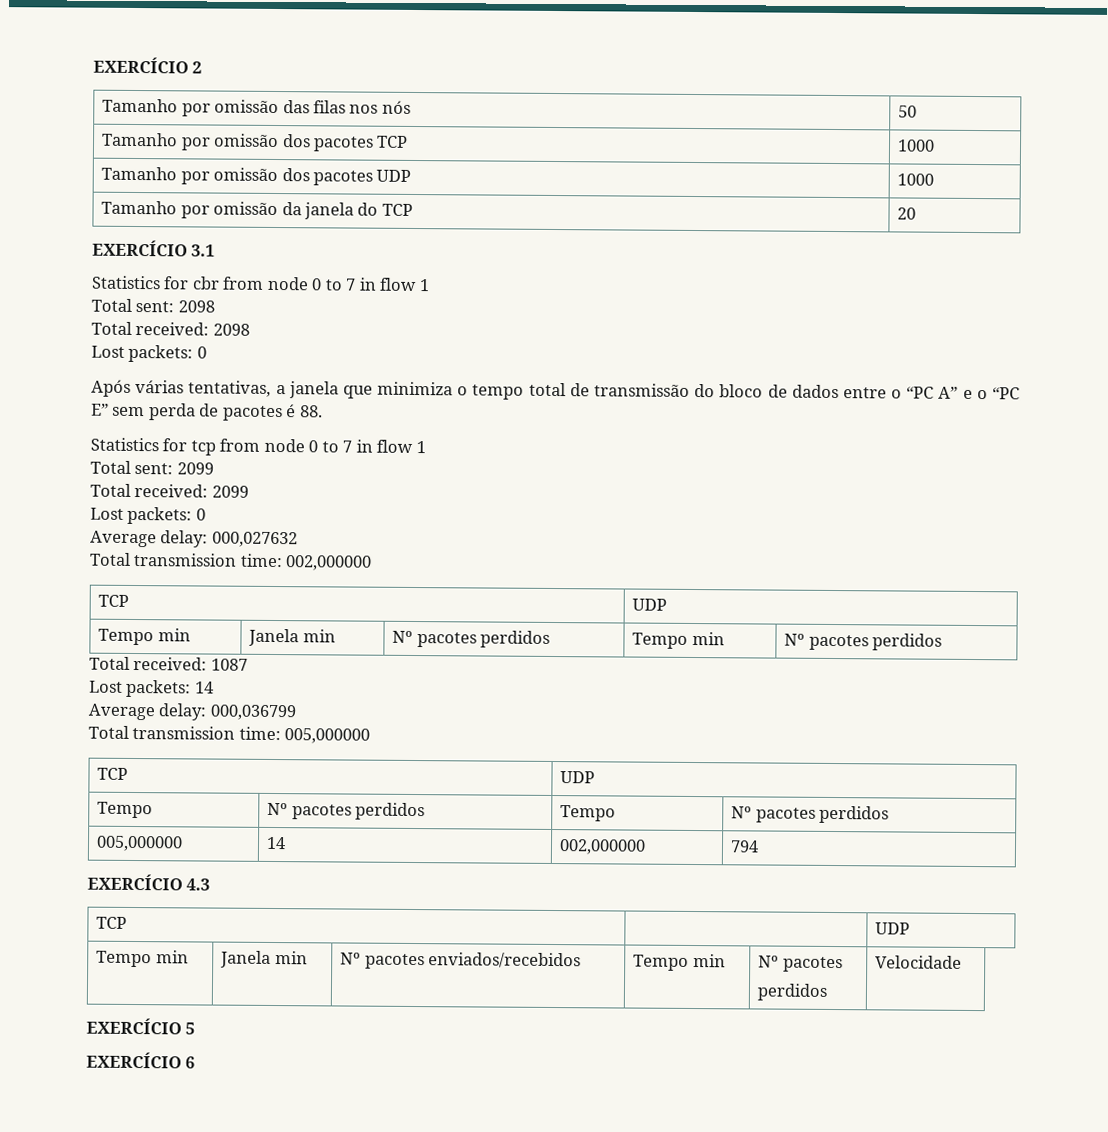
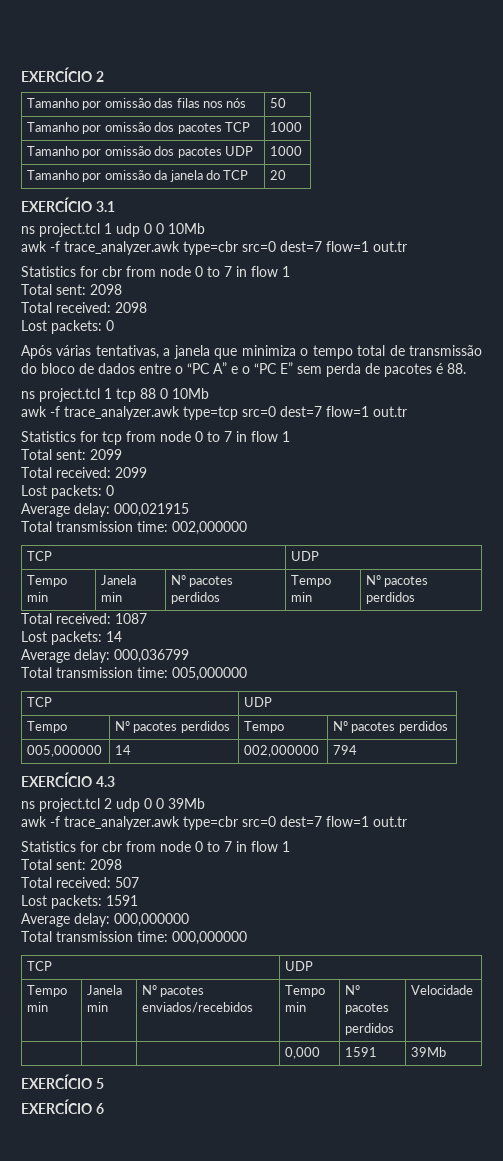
+ ns project.tcl 1 udp 0 0 10Mb
+ awk -f trace_analyzer.awk type=cbr src=0 dest=7 flow=1 out.tr
+ ns project.tcl 1 tcp 88 0 10Mb
+ awk -f trace_analyzer.awk type=tcp src=0 dest=7 flow=1 out.tr
- Average delay: 000,027632
+ Average delay: 000,021915
- TCP | | UDP
+ ns project.tcl 2 udp 0 0 39Mb
+ awk -f trace_analyzer.awk type=cbr src=0 dest=7 flow=1 out.tr
+ Statistics for cbr from node 0 to 7 in flow 1
+ Total sent: 2098
+ Total received: 507
+ Lost packets: 1591
+ Average delay: 000,000000
+ Total transmission time: 000,000000
+ TCP | UDP
+ | | | 0,000 | 1591 | 39Mb

